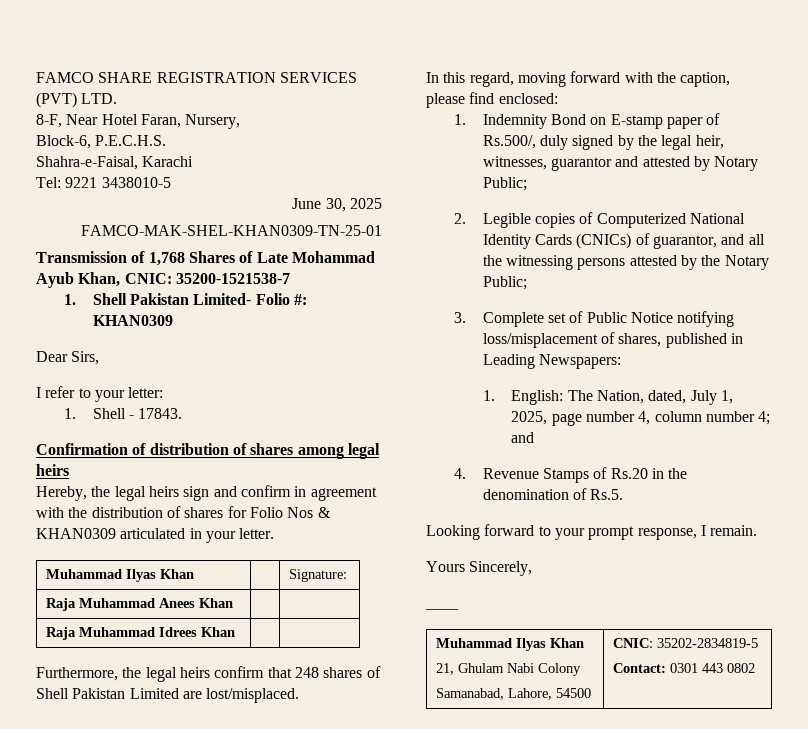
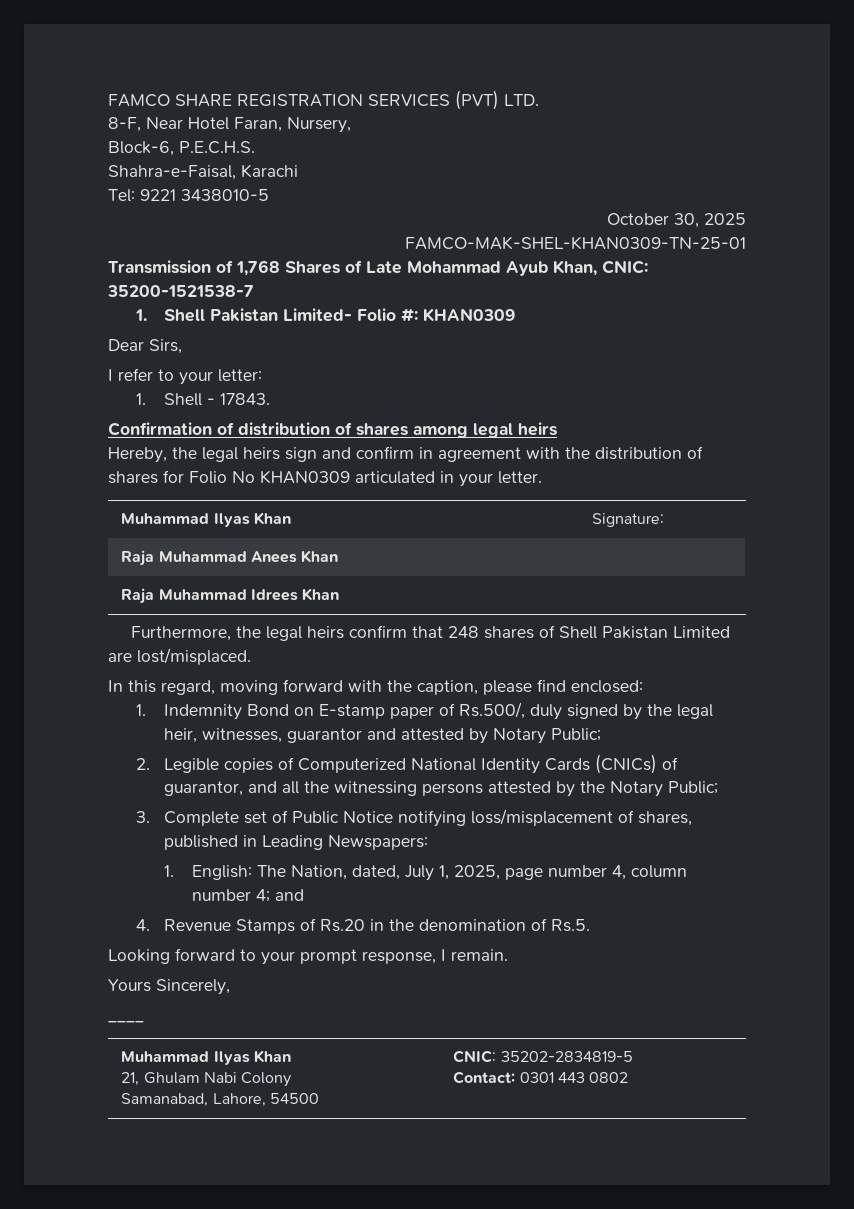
- June 30, 2025
+ October 30, 2025
- Hereby, the legal heirs sign and confirm in agreement with the distribution of shares for Folio Nos & KHAN0309 articulated in your letter.
+ Hereby, the legal heirs sign and confirm in agreement with the distribution of shares for Folio No KHAN0309 articulated in your letter.

